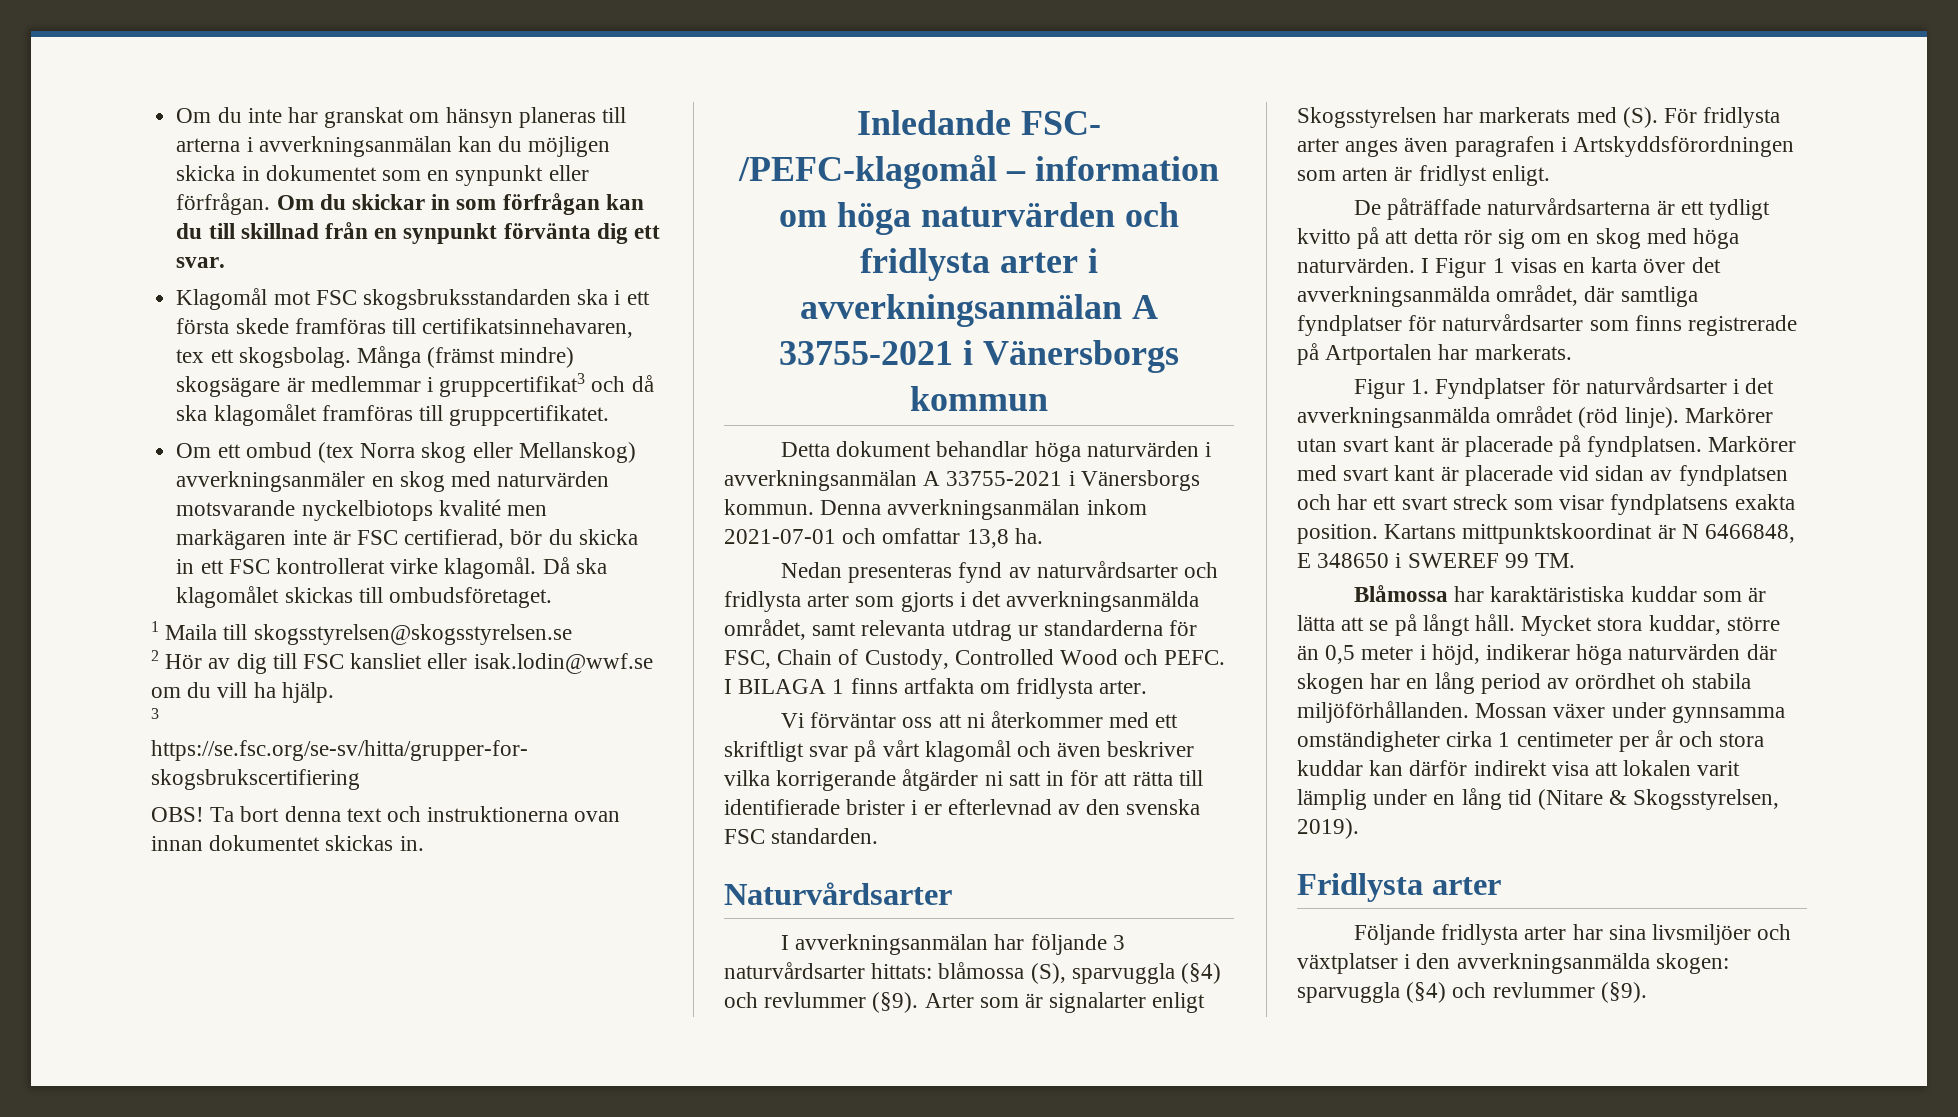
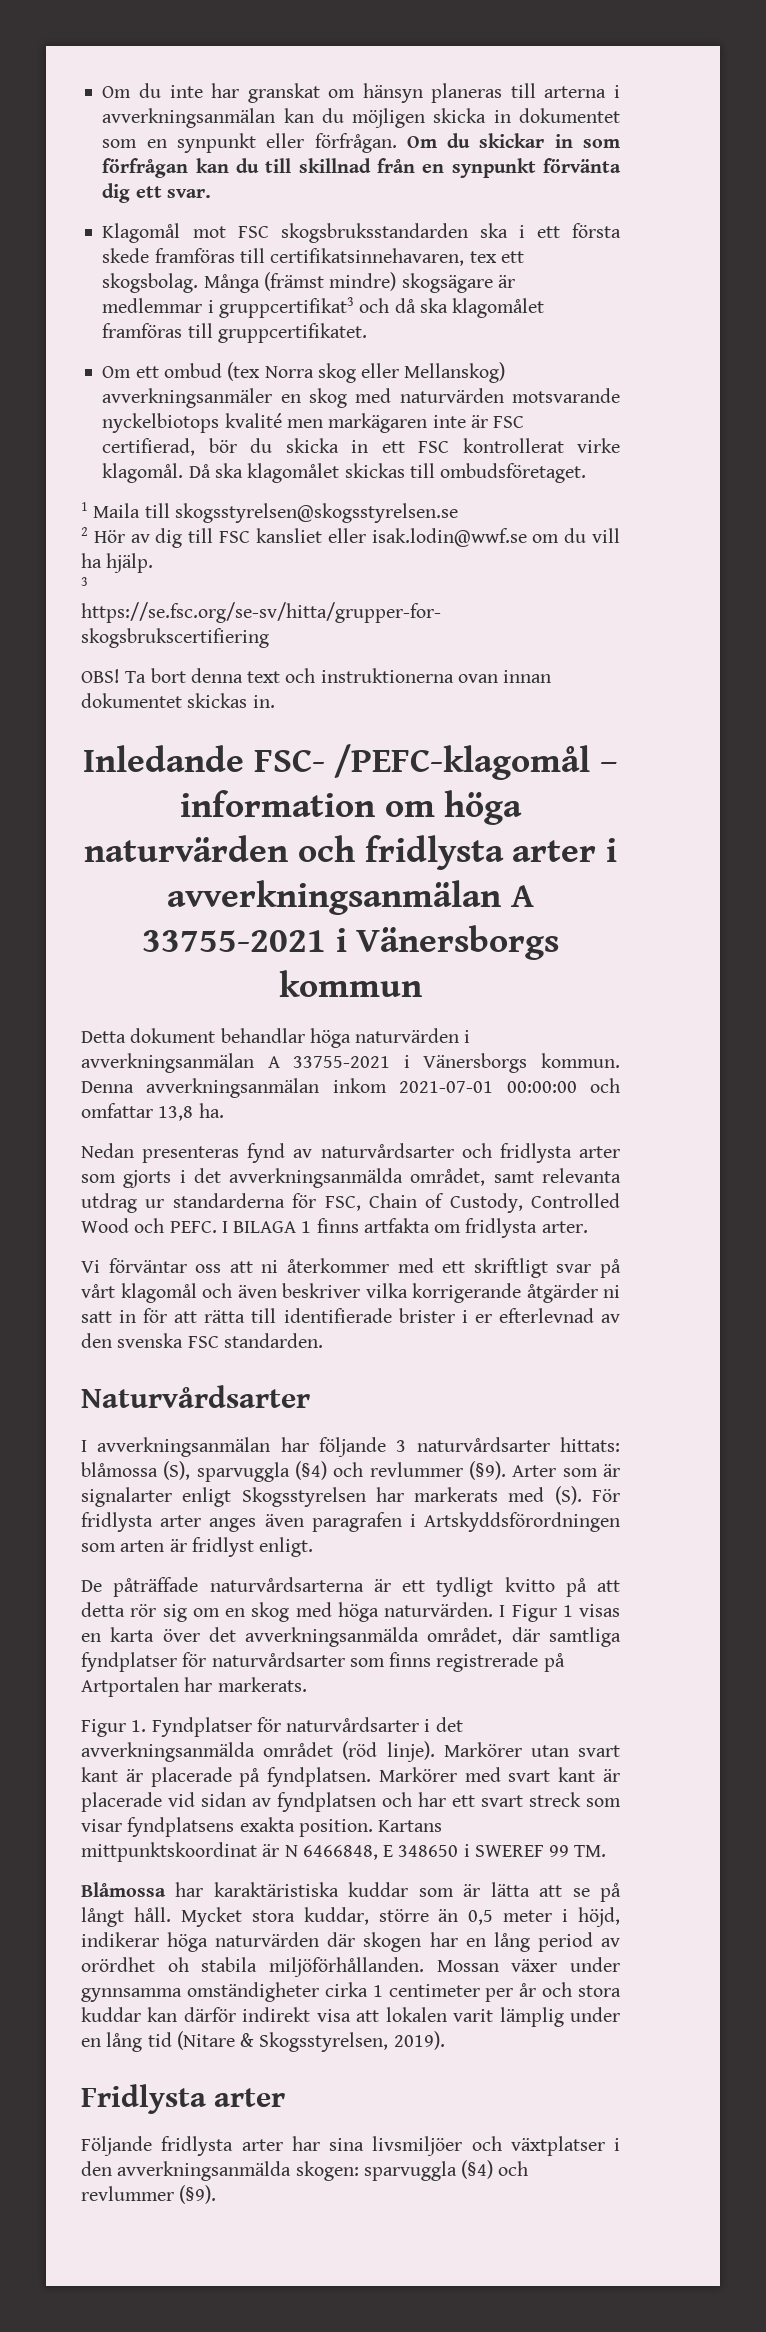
- Denna avverkningsanmälan inkom 2021-07-01 och omfattar 13,8 ha.
+ Denna avverkningsanmälan inkom 2021-07-01 00:00:00 och omfattar 13,8 ha.

